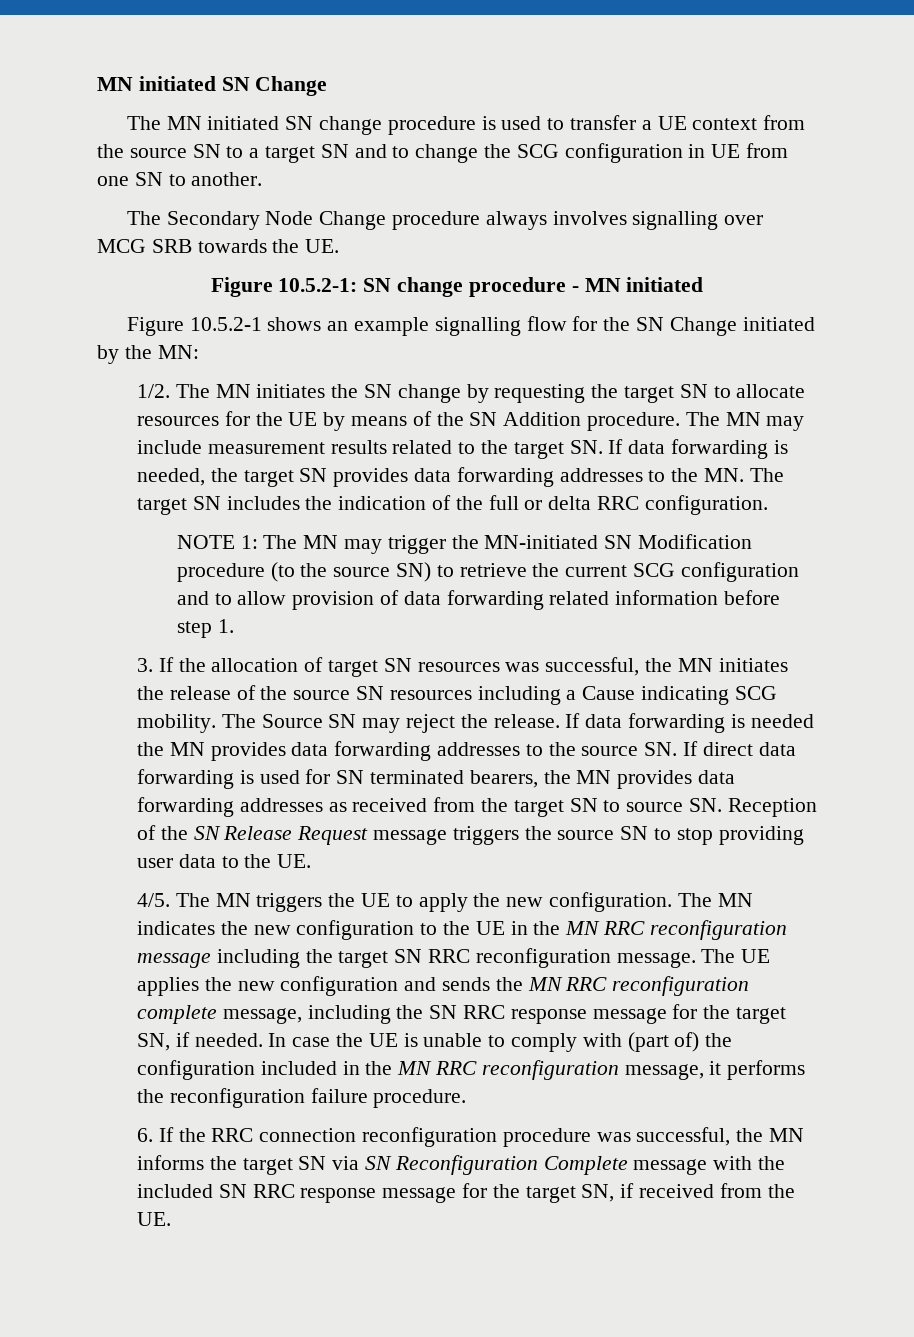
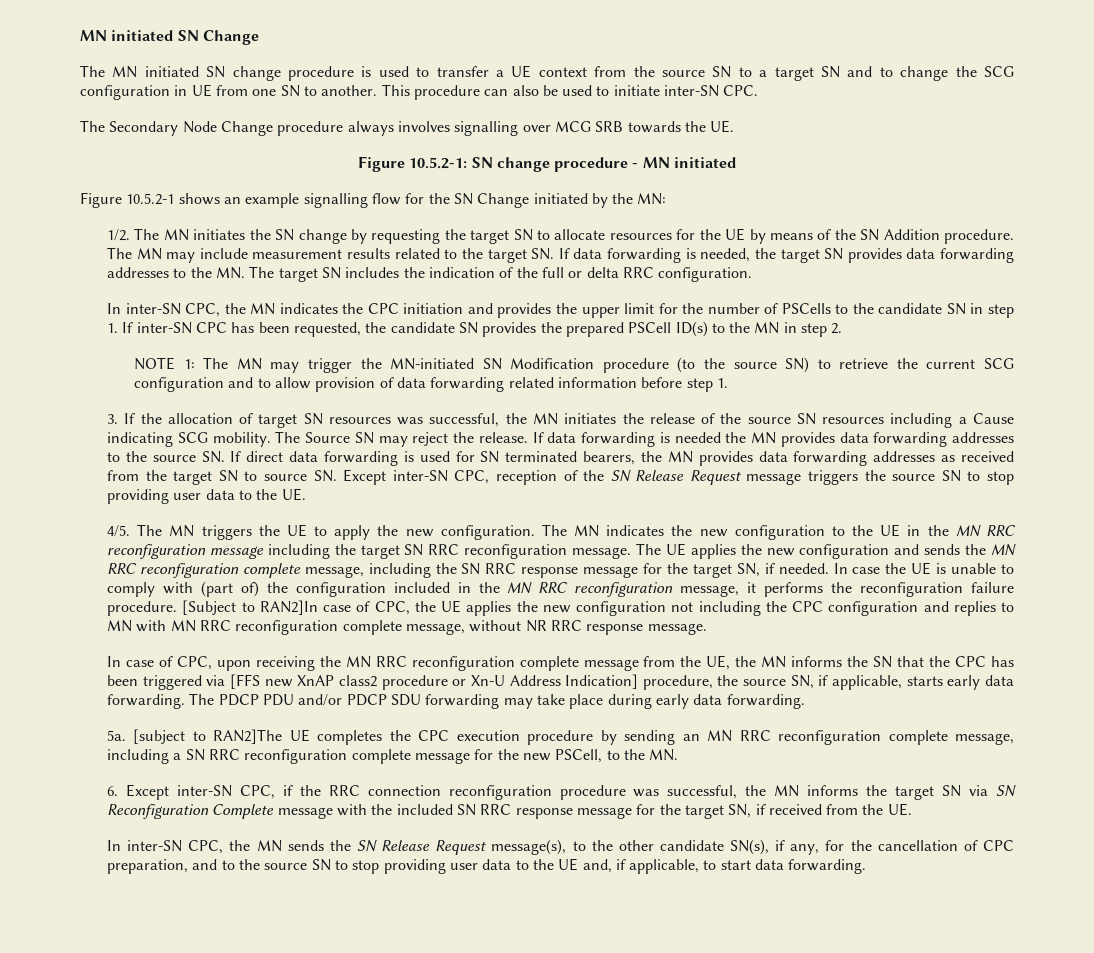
+ This procedure can also be used to initiate inter-SN CPC.
+ In inter-SN CPC, the MN indicates the CPC initiation and provides the upper limit for the number of PSCells to the candidate SN in step 1. If inter-SN CPC has been requested, the candidate SN provides the prepared PSCell ID(s) to the MN in step 2.
- If data forwarding is needed the MN provides data forwarding addresses to the source SN. If direct data forwarding is used for SN terminated bearers, the MN provides data forwarding addresses as received from the target SN to source SN. Reception of the SN Release Request message triggers the source SN to stop providing user data to the UE.
+ If data forwarding is needed the MN provides data forwarding addresses to the source SN. If direct data forwarding is used for SN terminated bearers, the MN provides data forwarding addresses as received from the target SN to source SN. Except inter-SN CPC, reception of the SN Release Request message triggers the source SN to stop providing user data to the UE.
- In case the UE is unable to comply with (part of) the configuration included in the MN RRC reconfiguration message, it performs the reconfiguration failure procedure.
- 6. If the RRC connection reconfiguration procedure was successful, the MN informs the target SN via SN Reconfiguration Complete message with the included SN RRC response message for the target SN, if received from the UE.
+ In case the UE is unable to comply with (part of) the configuration included in the MN RRC reconfiguration message, it performs the reconfiguration failure procedure. [Subject to RAN2]In case of CPC, the UE applies the new configuration not including the CPC configuration and replies to MN with MN RRC reconfiguration complete message, without NR RRC response message.
+ In case of CPC, upon receiving the MN RRC reconfiguration complete message from the UE, the MN informs the SN that the CPC has been triggered via [FFS new XnAP class2 procedure or Xn-U Address Indication] procedure, the source SN, if applicable, starts early data forwarding. The PDCP PDU and/or PDCP SDU forwarding may take place during early data forwarding.
+ 5a. [subject to RAN2]The UE completes the CPC execution procedure by sending an MN RRC reconfiguration complete message, including a SN RRC reconfiguration complete message for the new PSCell, to the MN.
+ 6. Except inter-SN CPC, if the RRC connection reconfiguration procedure was successful, the MN informs the target SN via SN Reconfiguration Complete message with the included SN RRC response message for the target SN, if received from the UE.
+ In inter-SN CPC, the MN sends the SN Release Request message(s), to the other candidate SN(s), if any, for the cancellation of CPC preparation, and to the source SN to stop providing user data to the UE and, if applicable, to start data forwarding.

